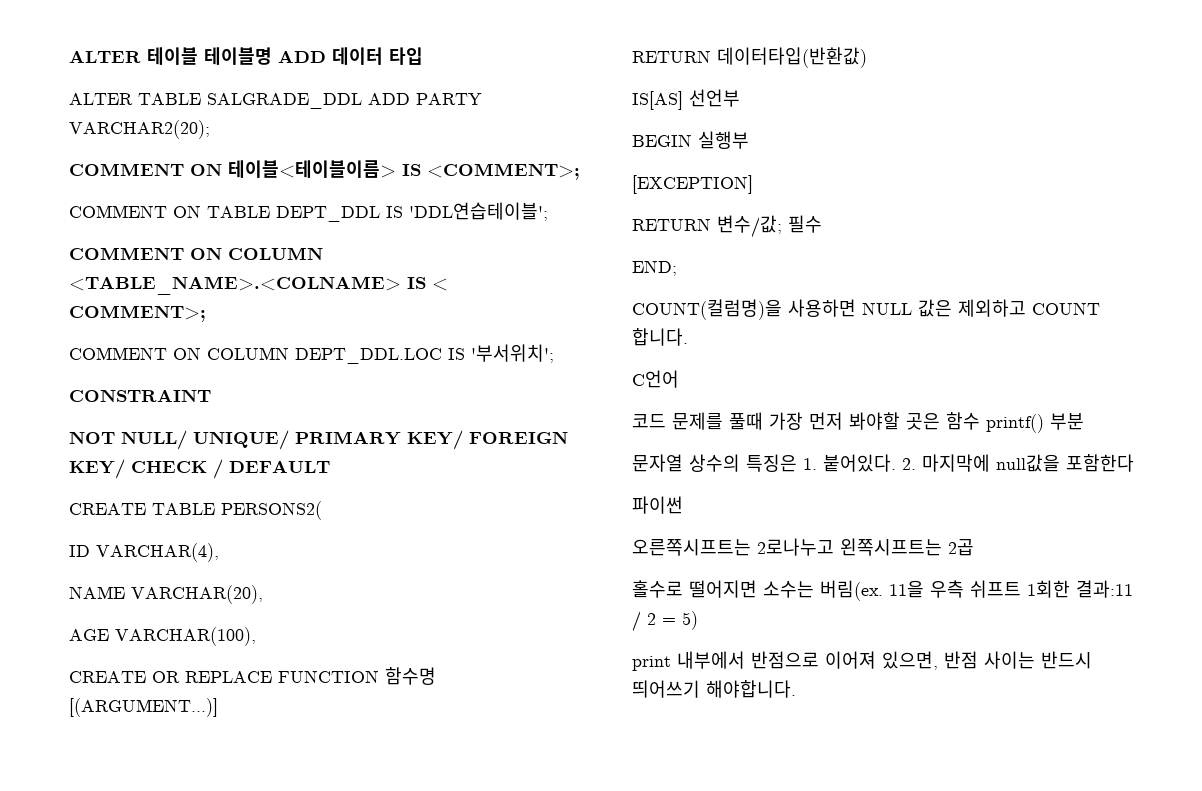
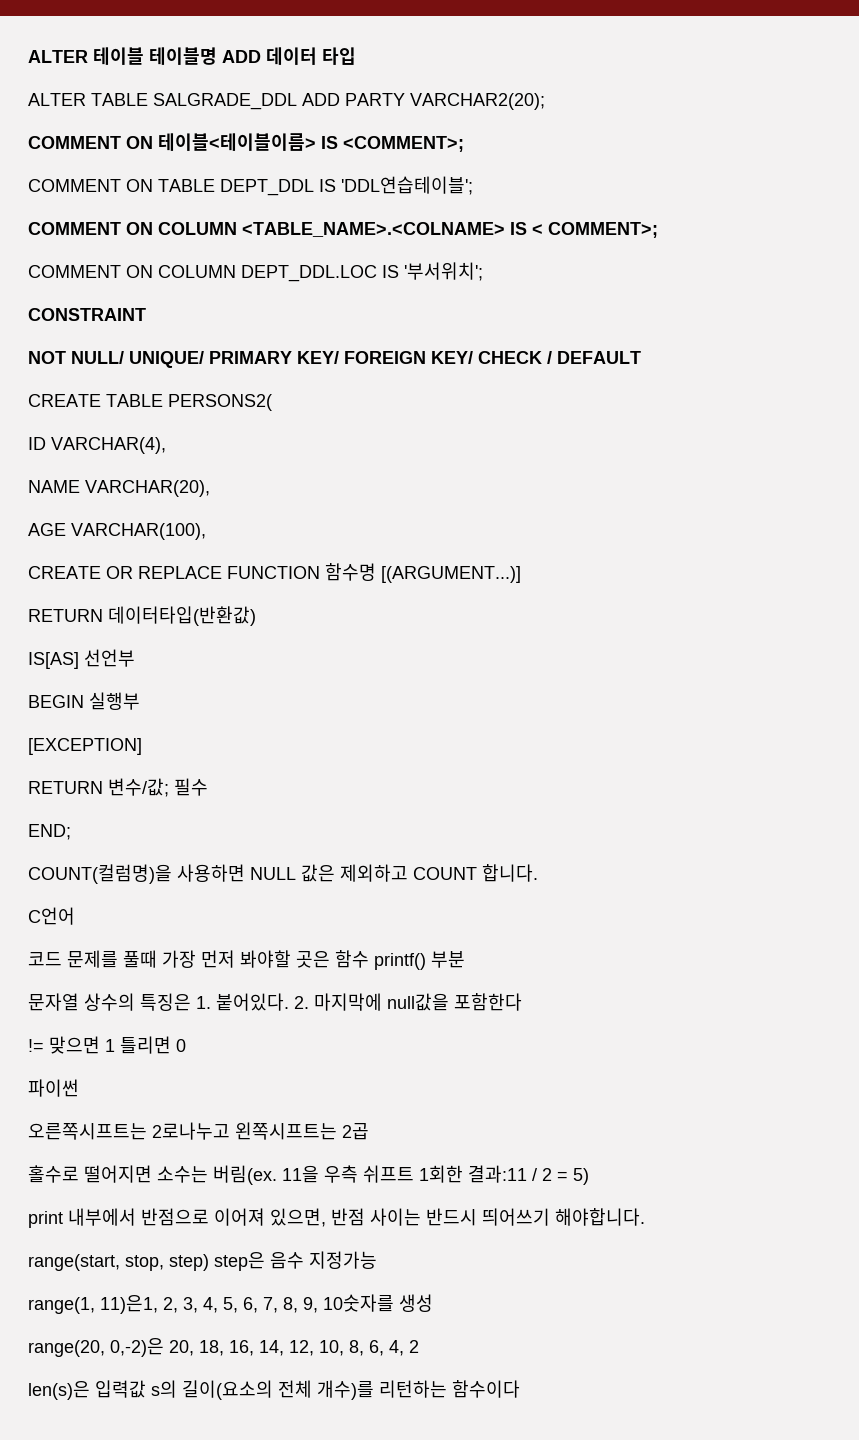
+ != 맞으면 1 틀리면 0
+ range(start, stop, step) step은 음수 지정가능
+ range(1, 11)은1, 2, 3, 4, 5, 6, 7, 8, 9, 10숫자를 생성
+ range(20, 0,-2)은 20, 18, 16, 14, 12, 10, 8, 6, 4, 2
+ len(s)은 입력값 s의 길이(요소의 전체 개수)를 리턴하는 함수이다

